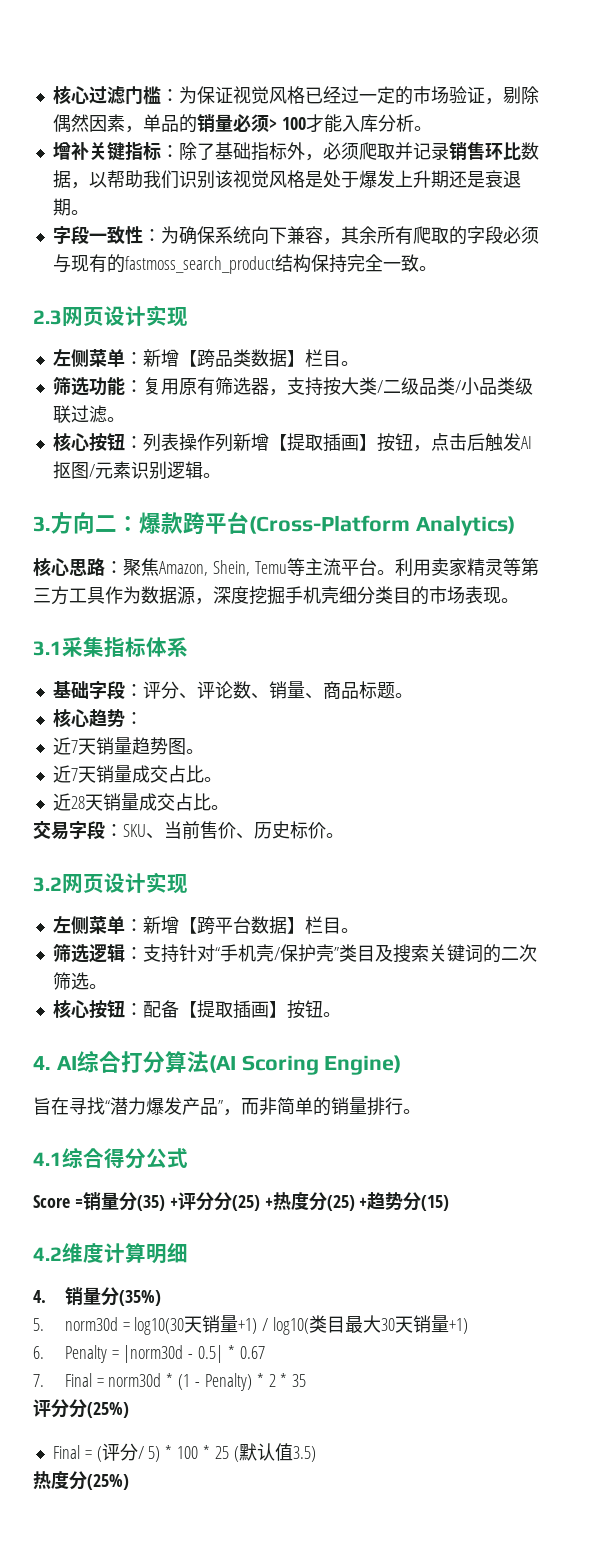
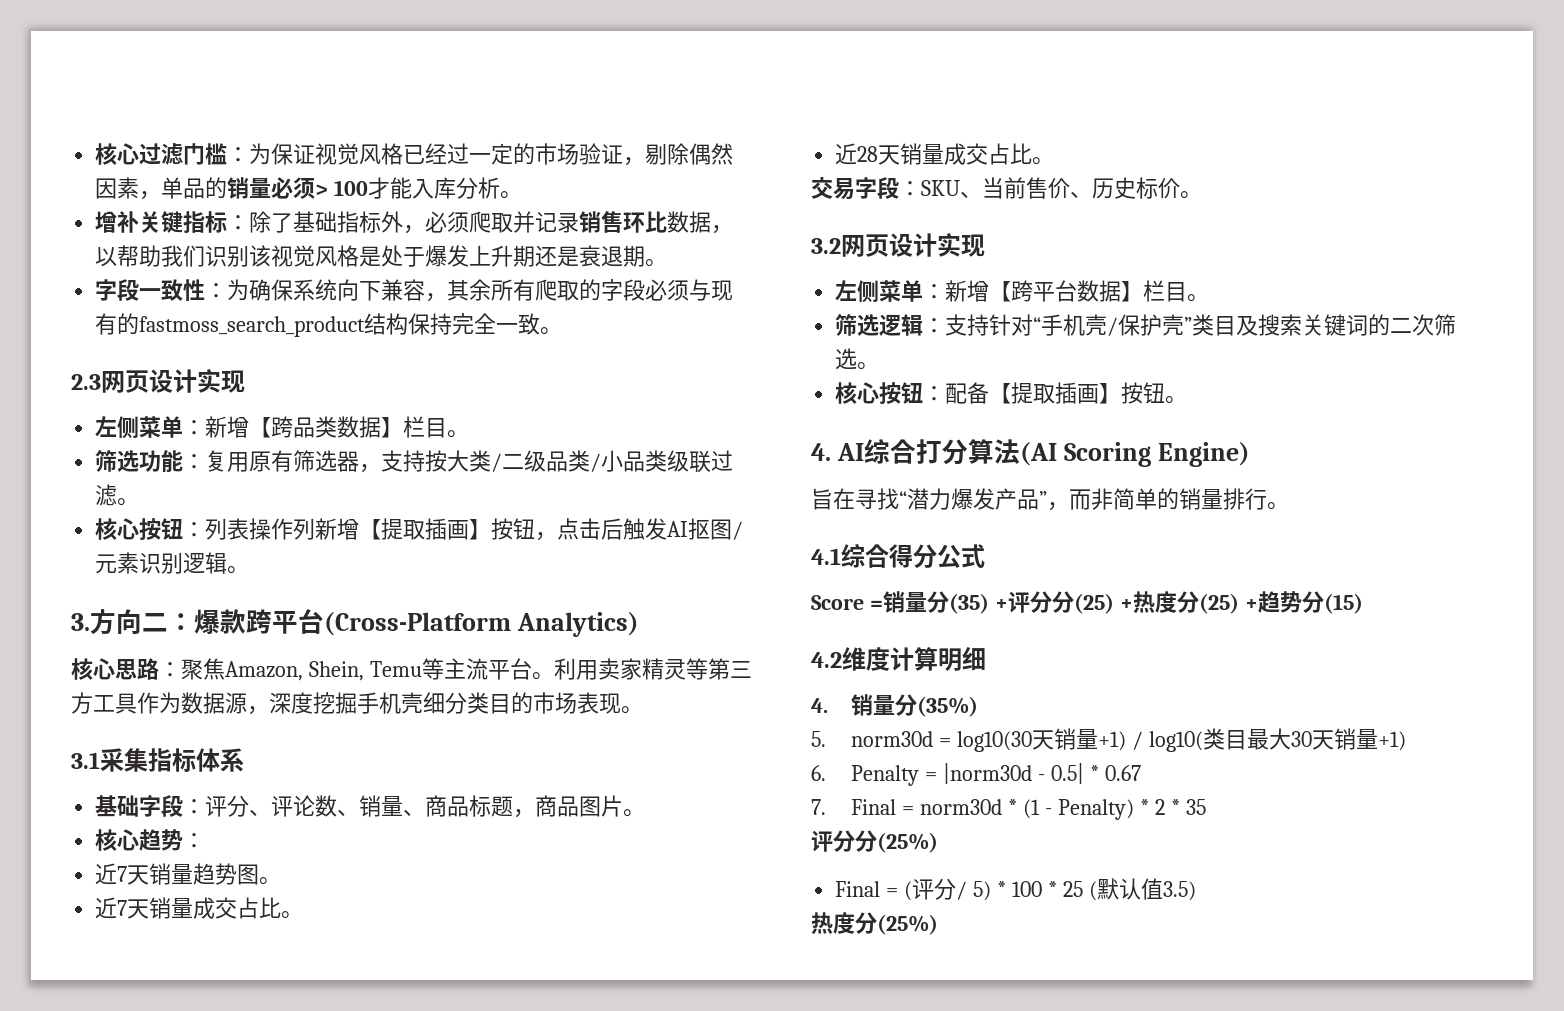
- 基础字段：评分、评论数、销量、商品标题。
+ 基础字段：评分、评论数、销量、商品标题，商品图片。

